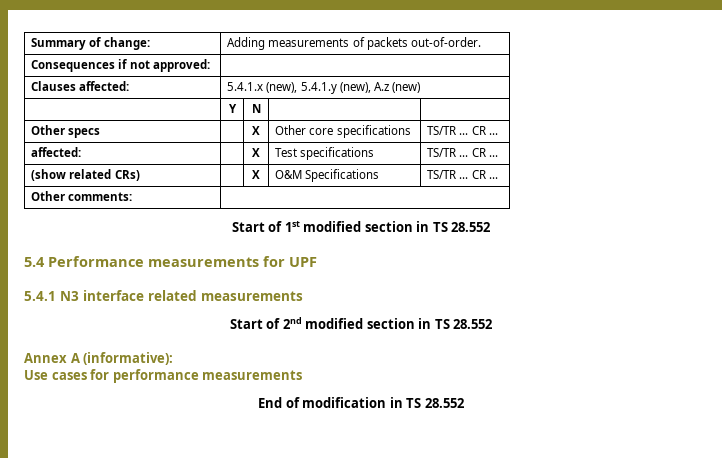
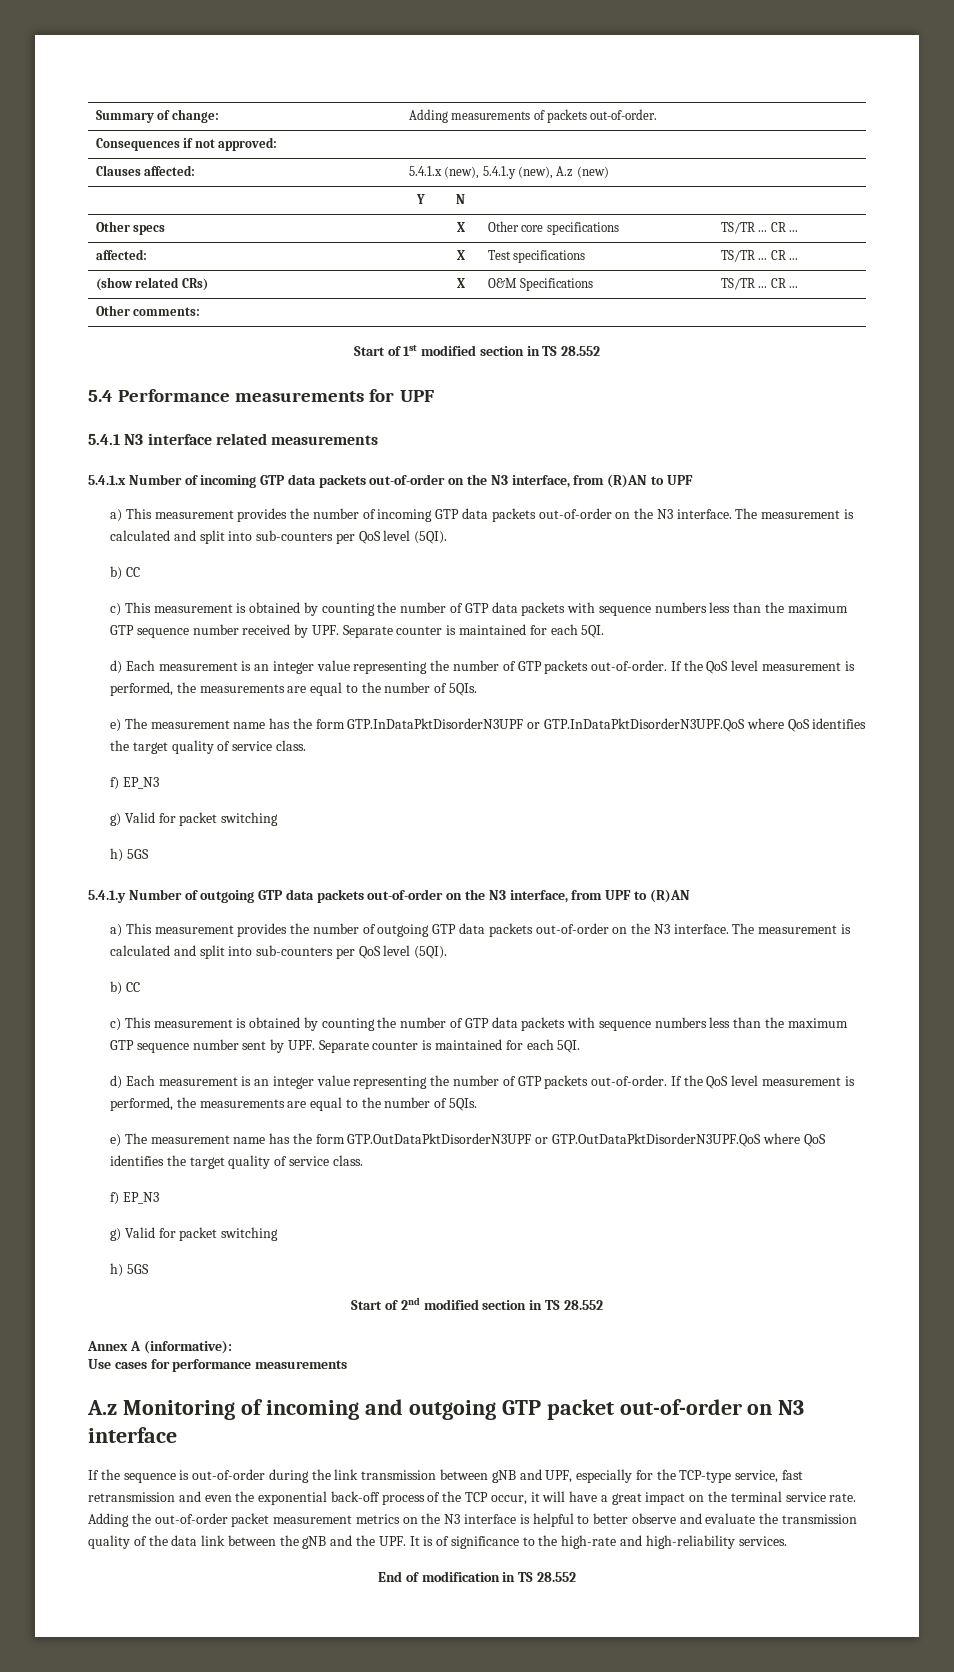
+ 5.4.1.x Number of incoming GTP data packets out-of-order on the N3 interface, from (R)AN to UPF
+ a) This measurement provides the number of incoming GTP data packets out-of-order on the N3 interface. The measurement is calculated and split into sub-counters per QoS level (5QI).
+ b) CC
+ c) This measurement is obtained by counting the number of GTP data packets with sequence numbers less than the maximum GTP sequence number received by UPF. Separate counter is maintained for each 5QI.
+ d) Each measurement is an integer value representing the number of GTP packets out-of-order. If the QoS level measurement is performed, the measurements are equal to the number of 5QIs.
+ e) The measurement name has the form GTP.InDataPktDisorderN3UPF or GTP.InDataPktDisorderN3UPF.QoS where QoS identifies the target quality of service class.
+ f) EP_N3
+ g) Valid for packet switching
+ h) 5GS
+ 5.4.1.y Number of outgoing GTP data packets out-of-order on the N3 interface, from UPF to (R)AN
+ a) This measurement provides the number of outgoing GTP data packets out-of-order on the N3 interface. The measurement is calculated and split into sub-counters per QoS level (5QI).
+ b) CC
+ c) This measurement is obtained by counting the number of GTP data packets with sequence numbers less than the maximum GTP sequence number sent by UPF. Separate counter is maintained for each 5QI.
+ d) Each measurement is an integer value representing the number of GTP packets out-of-order. If the QoS level measurement is performed, the measurements are equal to the number of 5QIs.
+ e) The measurement name has the form GTP.OutDataPktDisorderN3UPF or GTP.OutDataPktDisorderN3UPF.QoS where QoS identifies the target quality of service class.
+ f) EP_N3
+ g) Valid for packet switching
+ h) 5GS
+ A.z Monitoring of incoming and outgoing GTP packet out-of-order on N3 interface
+ If the sequence is out-of-order during the link transmission between gNB and UPF, especially for the TCP-type service, fast retransmission and even the exponential back-off process of the TCP occur, it will have a great impact on the terminal service rate. Adding the out-of-order packet measurement metrics on the N3 interface is helpful to better observe and evaluate the transmission quality of the data link between the gNB and the UPF. It is of significance to the high-rate and high-reliability services.

